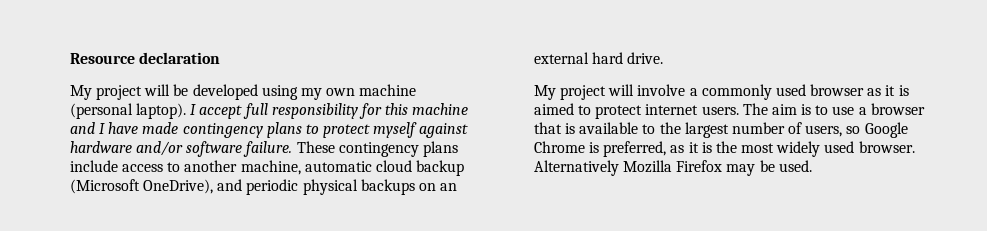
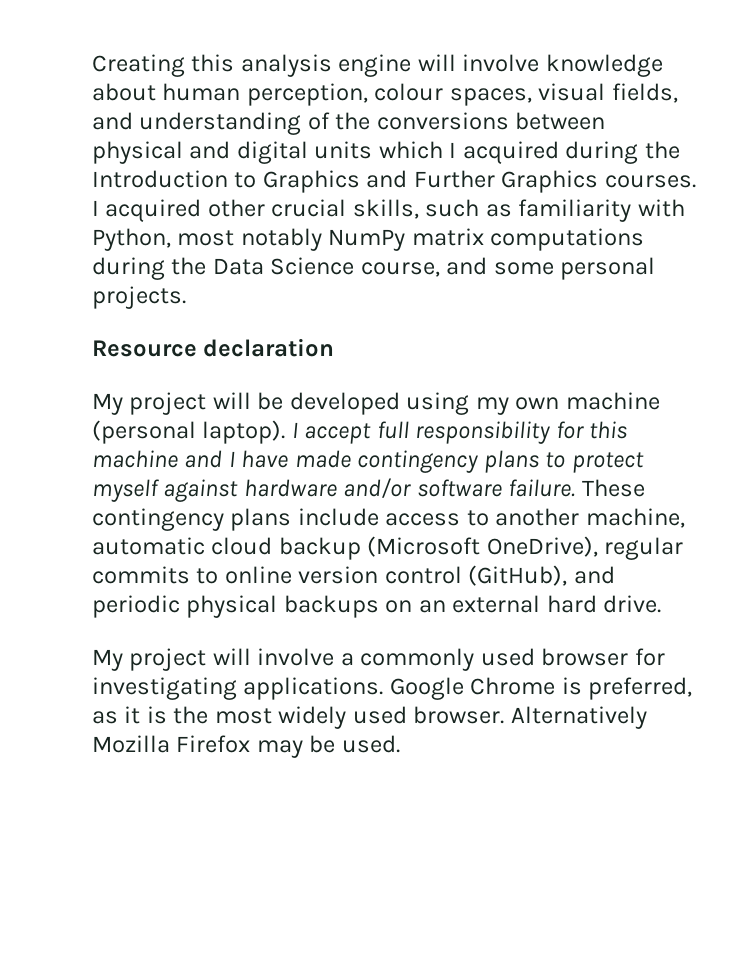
+ Creating this analysis engine will involve knowledge about human perception, colour spaces, visual fields, and understanding of the conversions between physical and digital units which I acquired during the Introduction to Graphics and Further Graphics courses. I acquired other crucial skills, such as familiarity with Python, most notably NumPy matrix computations during the Data Science course, and some personal projects.
- These contingency plans include access to another machine, automatic cloud backup (Microsoft OneDrive), and periodic physical backups on an external hard drive.
+ These contingency plans include access to another machine, automatic cloud backup (Microsoft OneDrive), regular commits to online version control (GitHub), and periodic physical backups on an external hard drive.
- My project will involve a commonly used browser as it is aimed to protect internet users. The aim is to use a browser that is available to the largest number of users, so Google Chrome is preferred, as it is the most widely used browser.
+ My project will involve a commonly used browser for investigating applications. Google Chrome is preferred, as it is the most widely used browser.

